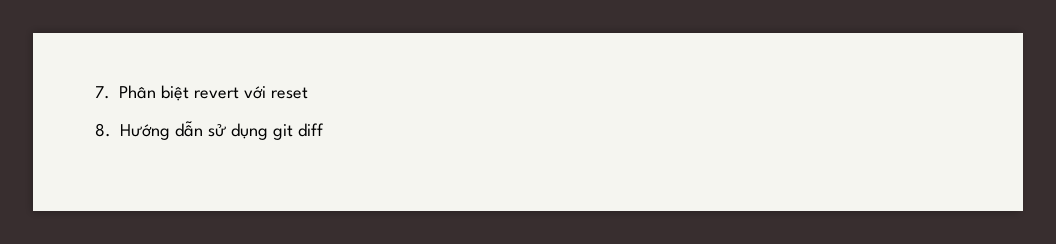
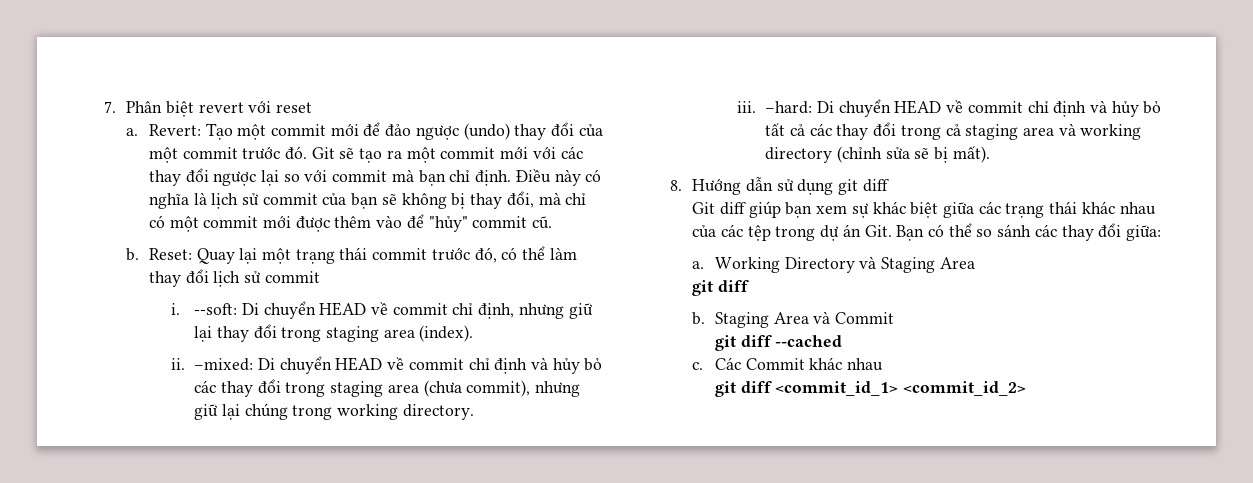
+ a. Revert: Tạo một commit mới để đảo ngược (undo) thay đổi của một commit trước đó. Git sẽ tạo ra một commit mới với các thay đổi ngược lại so với commit mà bạn chỉ định. Điều này có nghĩa là lịch sử commit của bạn sẽ không bị thay đổi, mà chỉ có một commit mới được thêm vào để "hủy" commit cũ.
+ b. Reset: Quay lại một trạng thái commit trước đó, có thể làm thay đổi lịch sử commit
+ i. --soft: Di chuyển HEAD về commit chỉ định, nhưng giữ lại thay đổi trong staging area (index).
+ ii. –mixed: Di chuyển HEAD về commit chỉ định và hủy bỏ các thay đổi trong staging area (chưa commit), nhưng giữ lại chúng trong working directory.
+ iii. –hard: Di chuyển HEAD về commit chỉ định và hủy bỏ tất cả các thay đổi trong cả staging area và working directory (chỉnh sửa sẽ bị mất).
+ Git diff giúp bạn xem sự khác biệt giữa các trạng thái khác nhau của các tệp trong dự án Git. Bạn có thể so sánh các thay đổi giữa:
+ a. Working Directory và Staging Area
+ git diff
+ b. Staging Area và Commit
+ git diff --cached
+ c. Các Commit khác nhau
+ git diff <commit_id_1> <commit_id_2>

